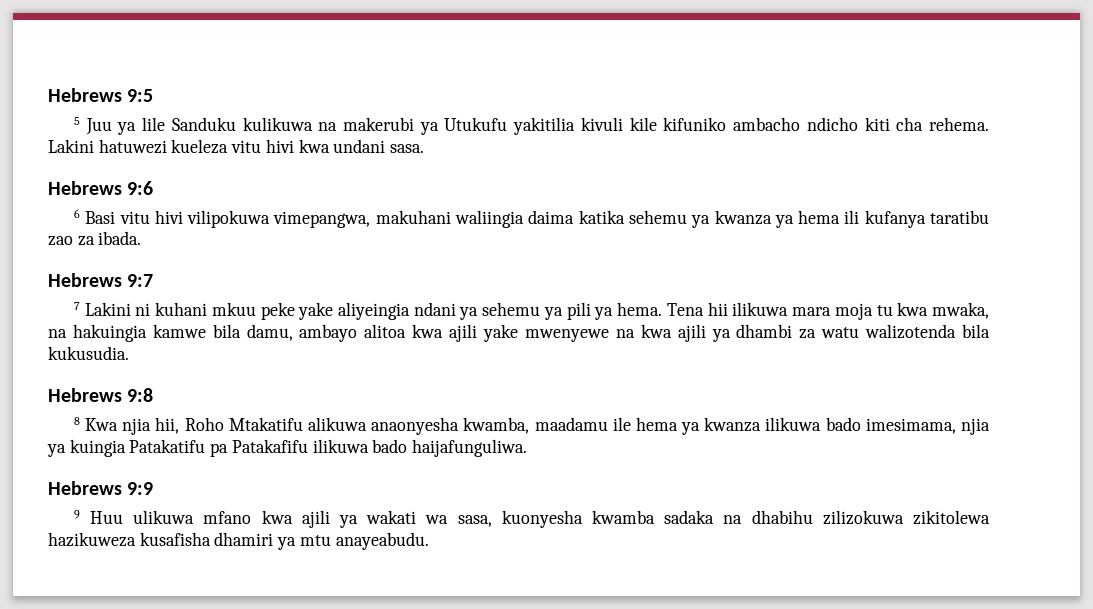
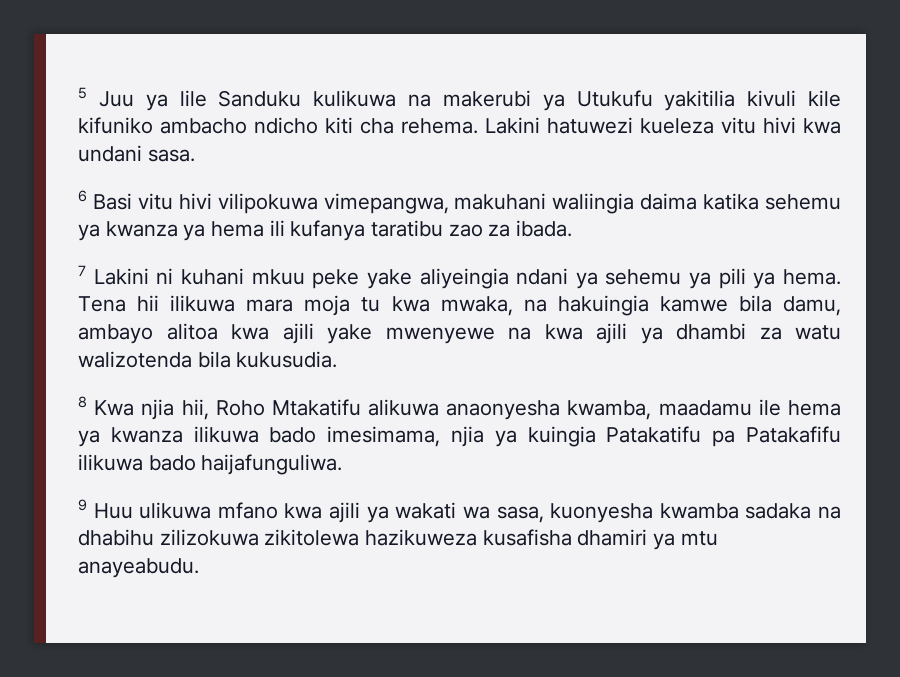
- Hebrews 9:5
- Hebrews 9:6
- Hebrews 9:7
- Hebrews 9:8
- Hebrews 9:9

